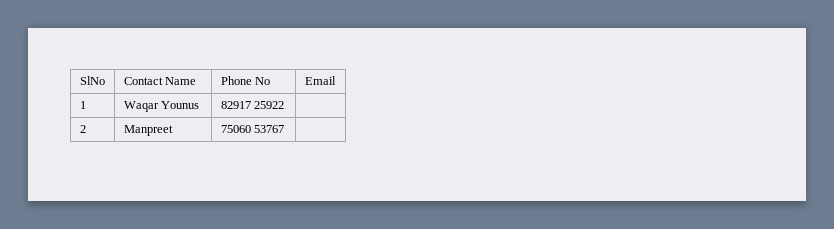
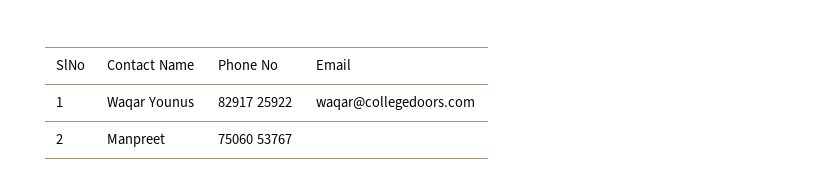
- 1 | Waqar Younus | 82917 25922 |
+ 1 | Waqar Younus | 82917 25922 | waqar@collegedoors.com

